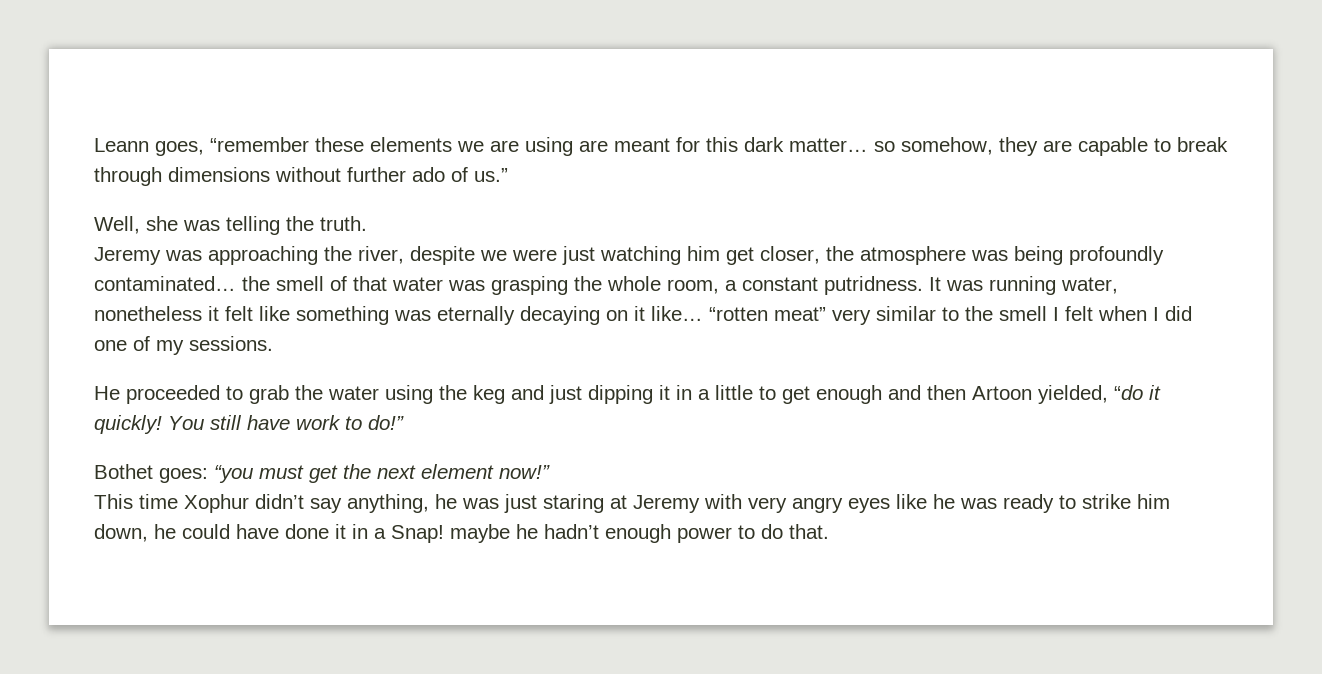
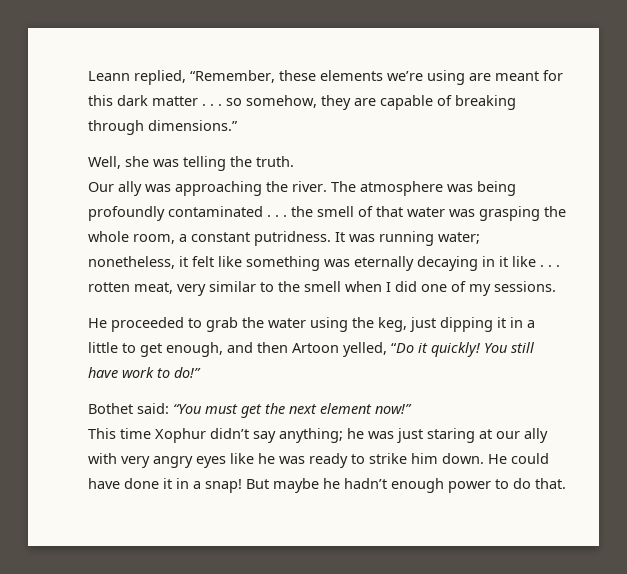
- Leann goes, “remember these elements we are using are meant for this dark matter… so somehow, they are capable to break through dimensions without further ado of us.”
+ Leann replied, “Remember, these elements we’re using are meant for this dark matter . . . so somehow, they are capable of breaking through dimensions.”
- Jeremy was approaching the river, despite we were just watching him get closer, the atmosphere was being profoundly contaminated… the smell of that water was grasping the whole room, a constant putridness.
+ Our ally was approaching the river. The atmosphere was being profoundly contaminated . . . the smell of that water was grasping the whole room, a constant putridness.
- It was running water, nonetheless it felt like something was eternally decaying on it like… “rotten meat” very similar to the smell I felt when I did one of my sessions.
+ It was running water; nonetheless, it felt like something was eternally decaying in it like . . . rotten meat, very similar to the smell when I did one of my sessions.
- He proceeded to grab the water using the keg and just dipping it in a little to get enough and then Artoon yielded, “do it quickly!
+ He proceeded to grab the water using the keg, just dipping it in a little to get enough, and then Artoon yelled, “Do it quickly!
- Bothet goes: “you must get the next element now!”
+ Bothet said: “You must get the next element now!”
- This time Xophur didn’t say anything, he was just staring at Jeremy with very angry eyes like he was ready to strike him down, he could have done it in a Snap! maybe he hadn’t enough power to do that.
+ This time Xophur didn’t say anything; he was just staring at our ally with very angry eyes like he was ready to strike him down. He could have done it in a snap! But maybe he hadn’t enough power to do that.

